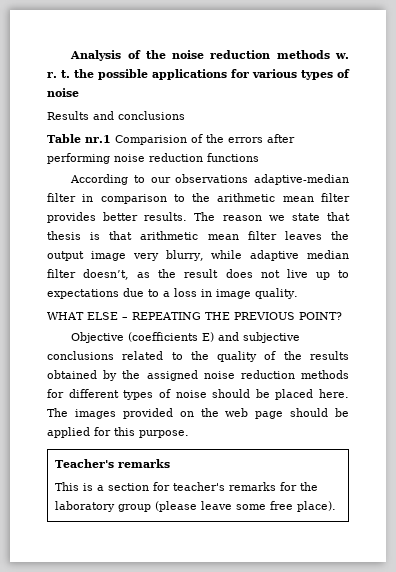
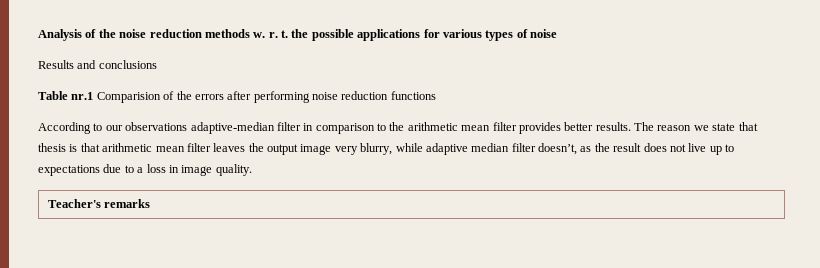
- WHAT ELSE – REPEATING THE PREVIOUS POINT?
- Objective (coefficients E) and subjective conclusions related to the quality of the results obtained by the assigned noise reduction methods for different types of noise should be placed here. The images provided on the web page should be applied for this purpose.
  Teacher's remarks
- This is a section for teacher's remarks for the laboratory group (please leave some free place).

